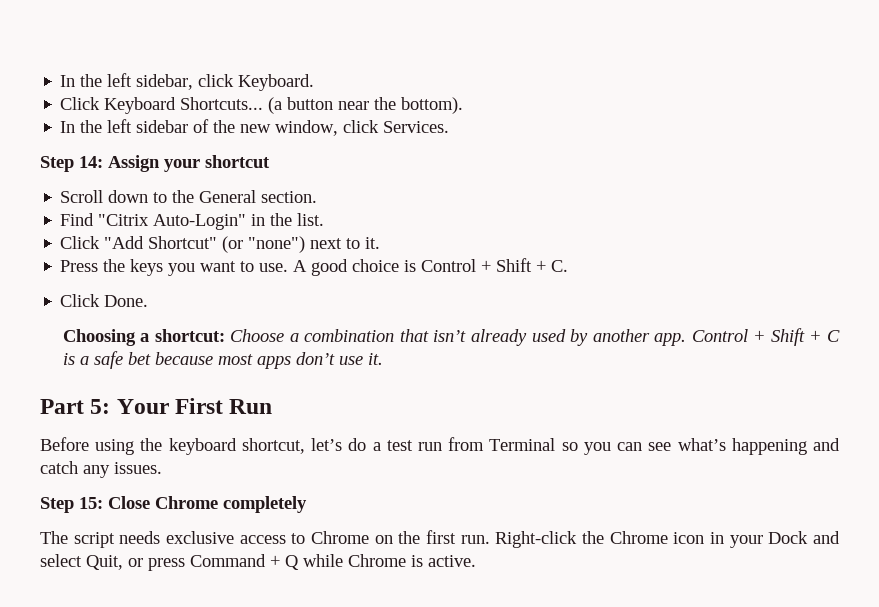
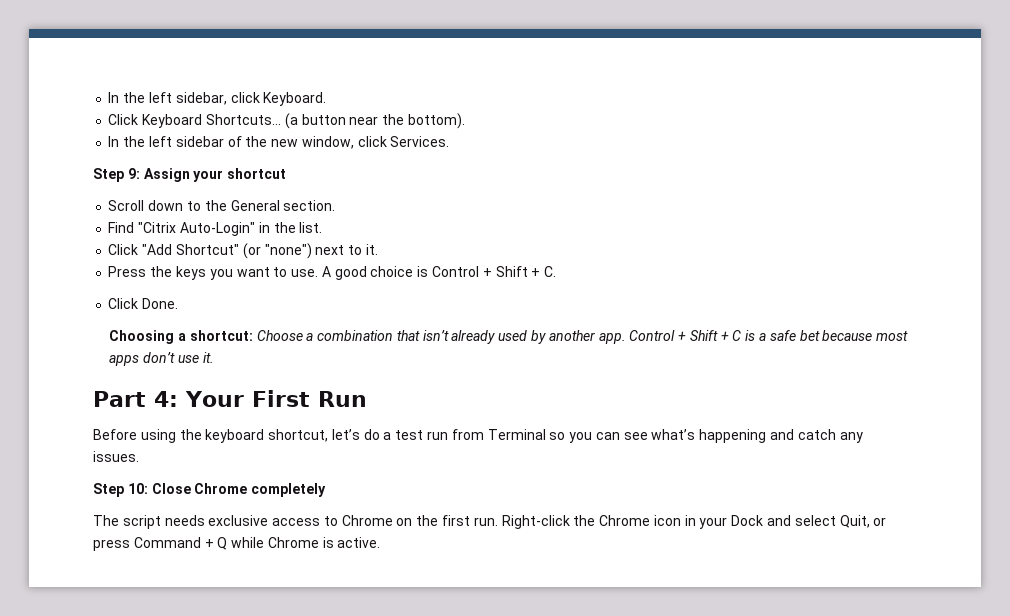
- Step 14: Assign your shortcut
+ Step 9: Assign your shortcut
- Part 5: Your First Run
+ Part 4: Your First Run
- Step 15: Close Chrome completely
+ Step 10: Close Chrome completely

